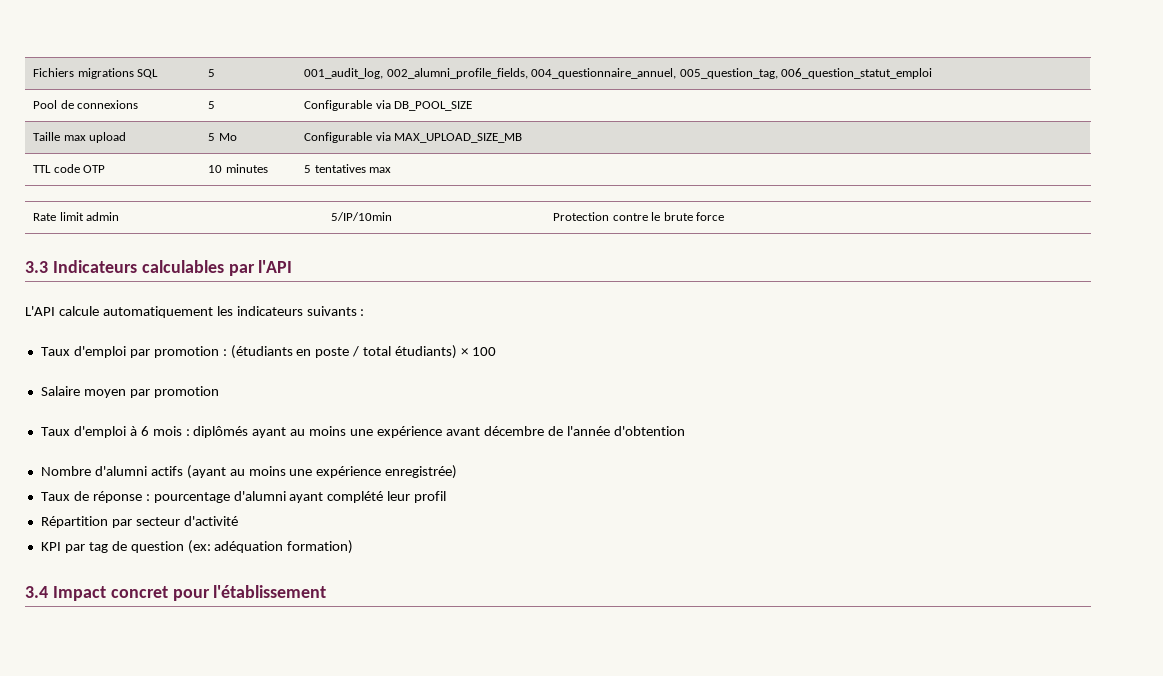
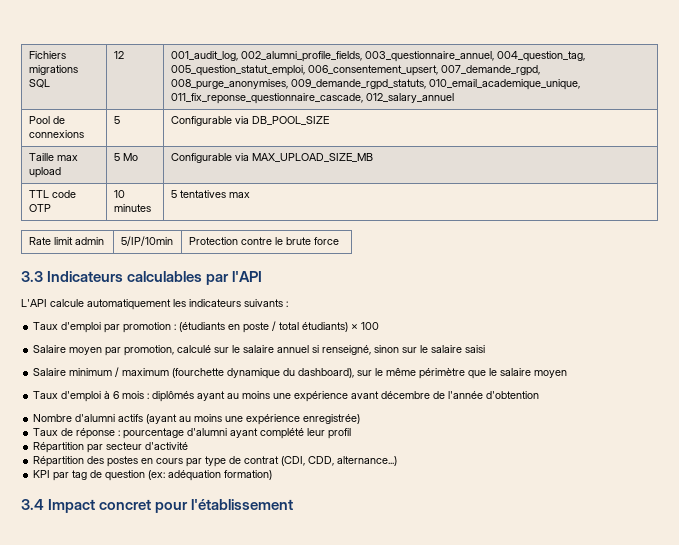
- Fichiers migrations SQL | 5 | 001_audit_log, 002_alumni_profile_fields, 004_questionnaire_annuel, 005_question_tag, 006_question_statut_emploi
+ Fichiers migrations SQL | 12 | 001_audit_log, 002_alumni_profile_fields, 003_questionnaire_annuel, 004_question_tag, 005_question_statut_emploi, 006_consentement_upsert, 007_demande_rgpd, 008_purge_anonymises, 009_demande_rgpd_statuts, 010_email_academique_unique, 011_fix_reponse_questionnaire_cascade, 012_salary_annuel
- Salaire moyen par promotion
+ Salaire moyen par promotion, calculé sur le salaire annuel si renseigné, sinon sur le salaire saisi
+ Salaire minimum / maximum (fourchette dynamique du dashboard), sur le même périmètre que le salaire moyen
+ Répartition des postes en cours par type de contrat (CDI, CDD, alternance...)

